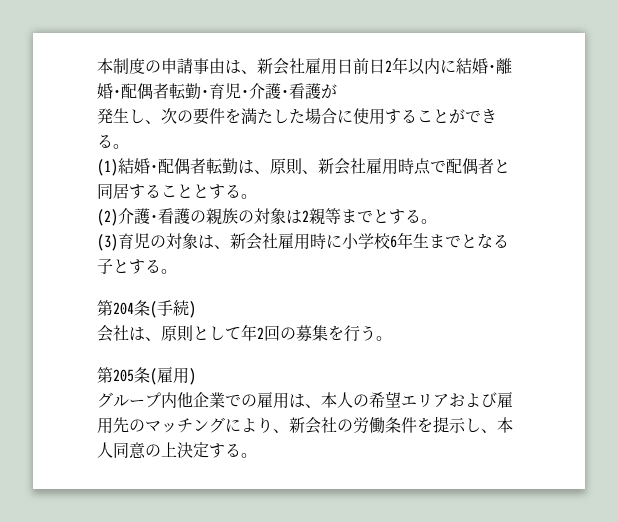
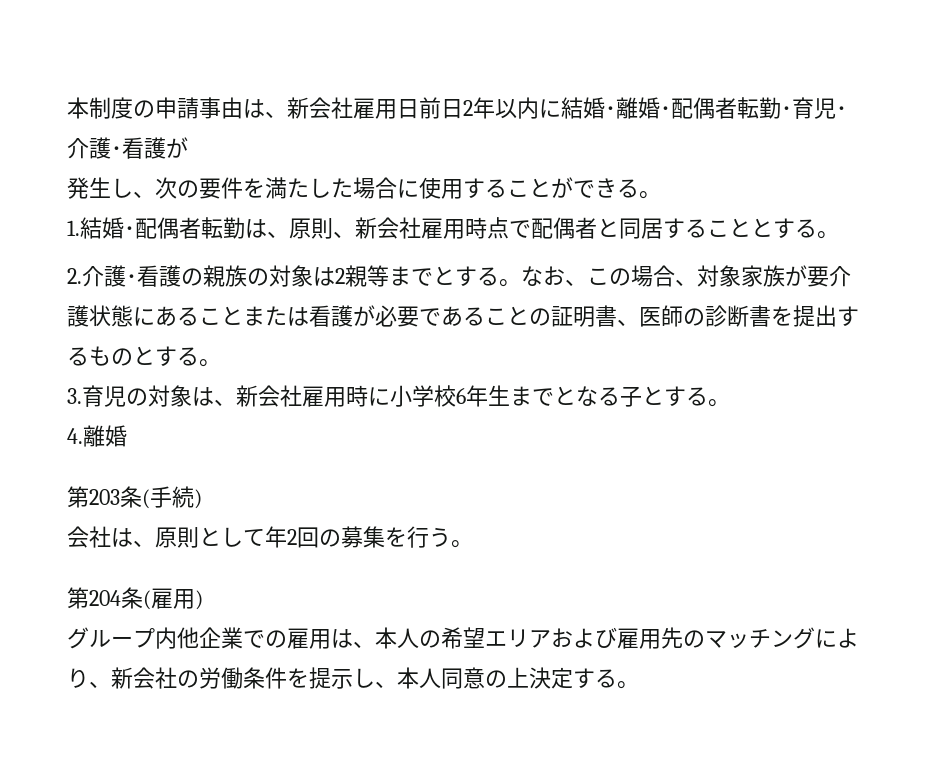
- (1)結婚･配偶者転勤は、原則、新会社雇用時点で配偶者と同居することとする。
+ 1.結婚･配偶者転勤は、原則、新会社雇用時点で配偶者と同居することとする。
- (2)介護･看護の親族の対象は2親等までとする。
- (3)育児の対象は、新会社雇用時に小学校6年生までとなる子とする。
+ 2.介護･看護の親族の対象は2親等までとする。なお、この場合、対象家族が要介護状態にあることまたは看護が必要であることの証明書、医師の診断書を提出するものとする。
+ 3.育児の対象は、新会社雇用時に小学校6年生までとなる子とする。
- 第204条(手続)
+ 4.離婚
+ 第203条(手続)
- 第205条(雇用)
+ 第204条(雇用)

